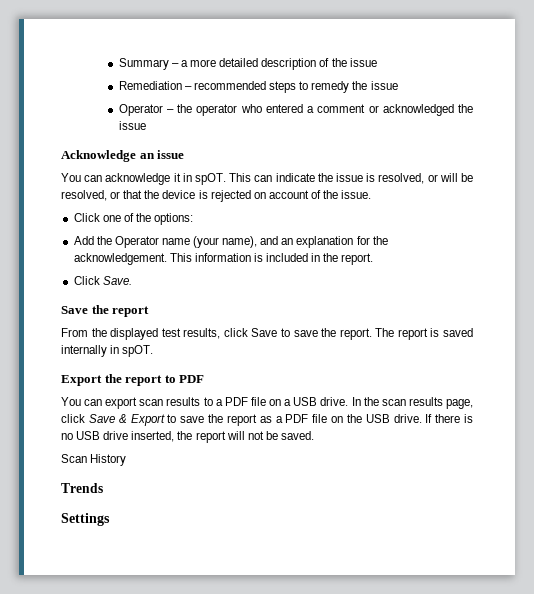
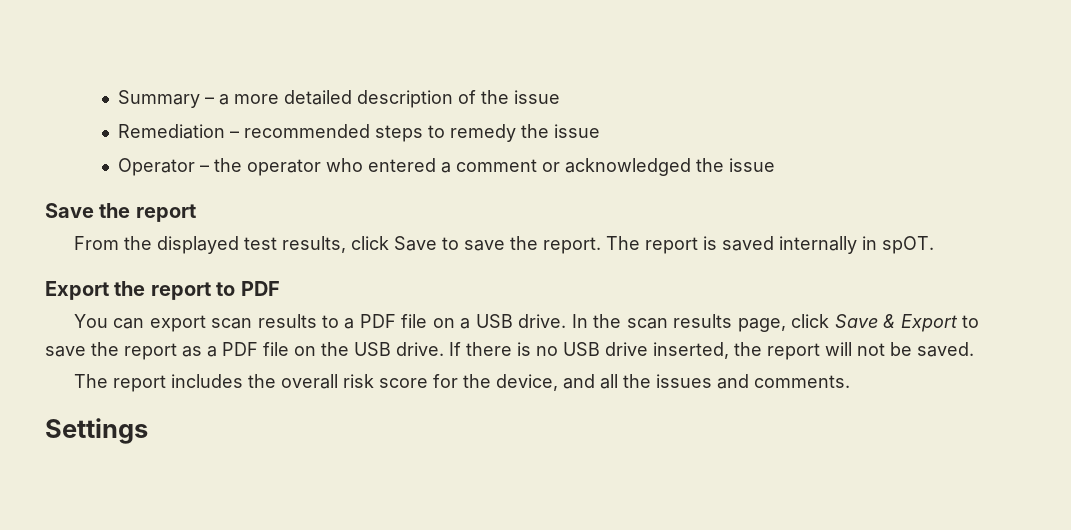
- Acknowledge an issue
- You can acknowledge it in spOT. This can indicate the issue is resolved, or will be resolved, or that the device is rejected on account of the issue.
- Click one of the options:
- Add the Operator name (your name), and an explanation for the acknowledgement. This information is included in the report.
- Click Save.
- Scan History
- Trends
+ The report includes the overall risk score for the device, and all the issues and comments.

